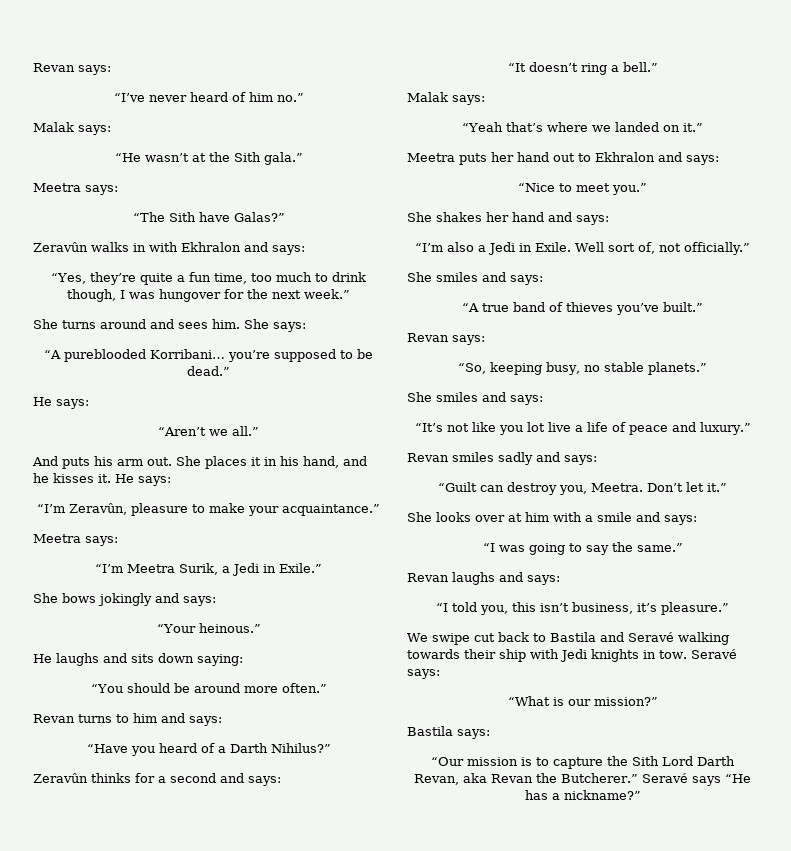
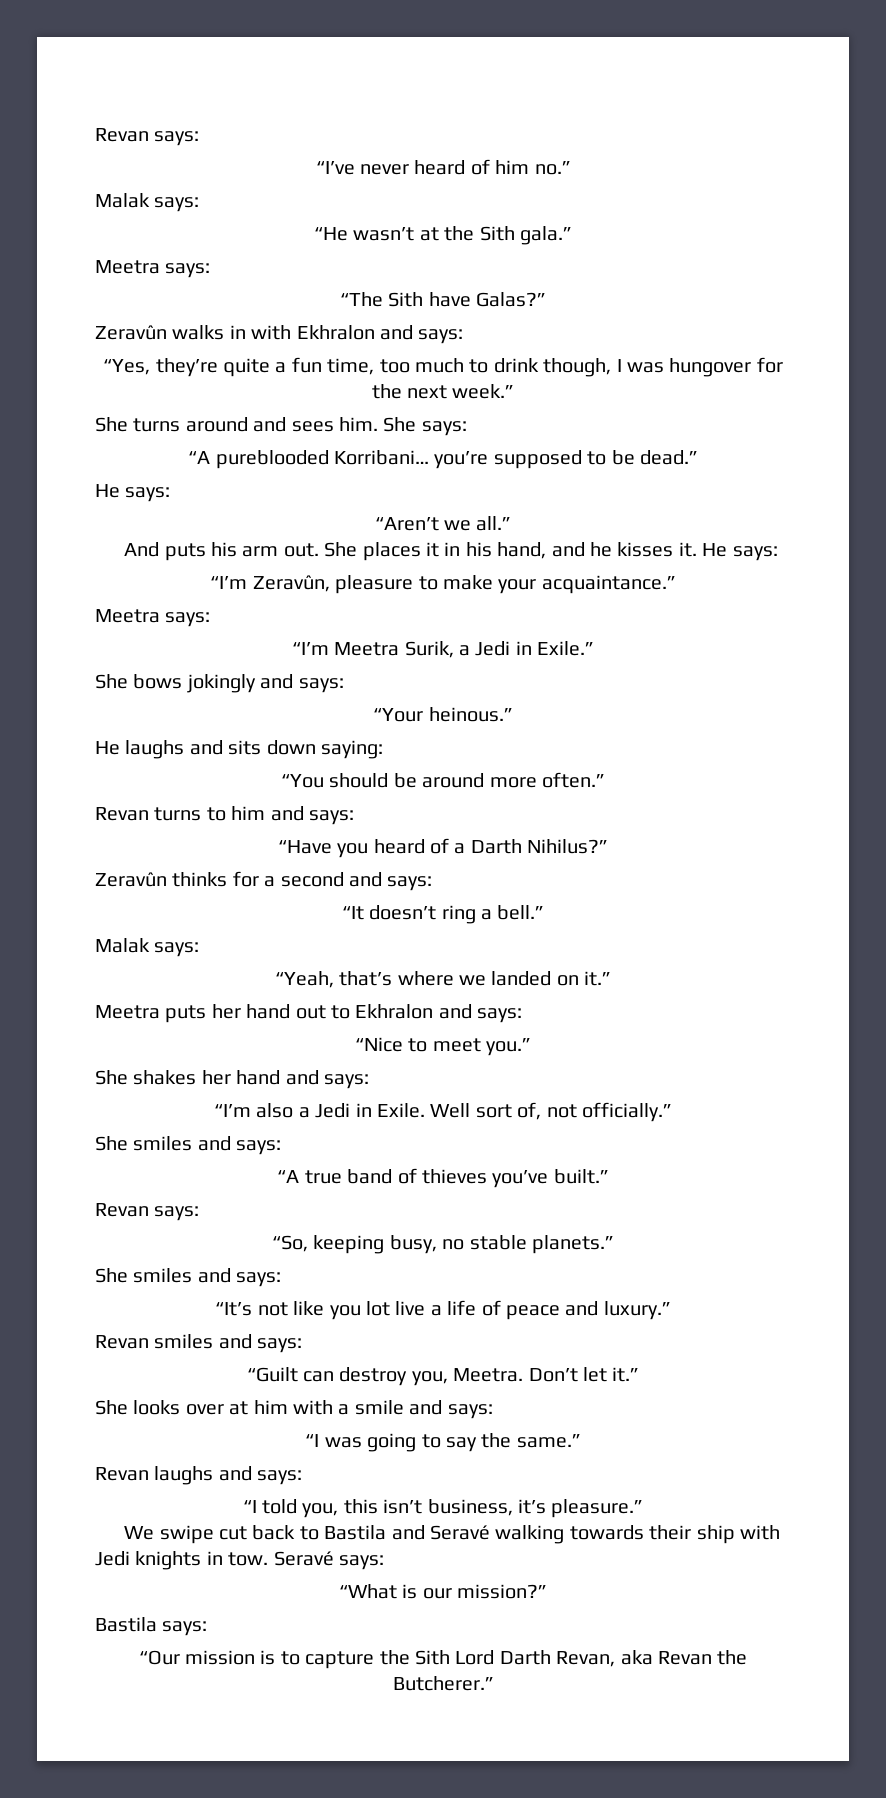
- “Yeah that’s where we landed on it.”
+ “Yeah, that’s where we landed on it.”
- Revan smiles sadly and says:
+ Revan smiles and says:
- Seravé says “He has a nickname?”

